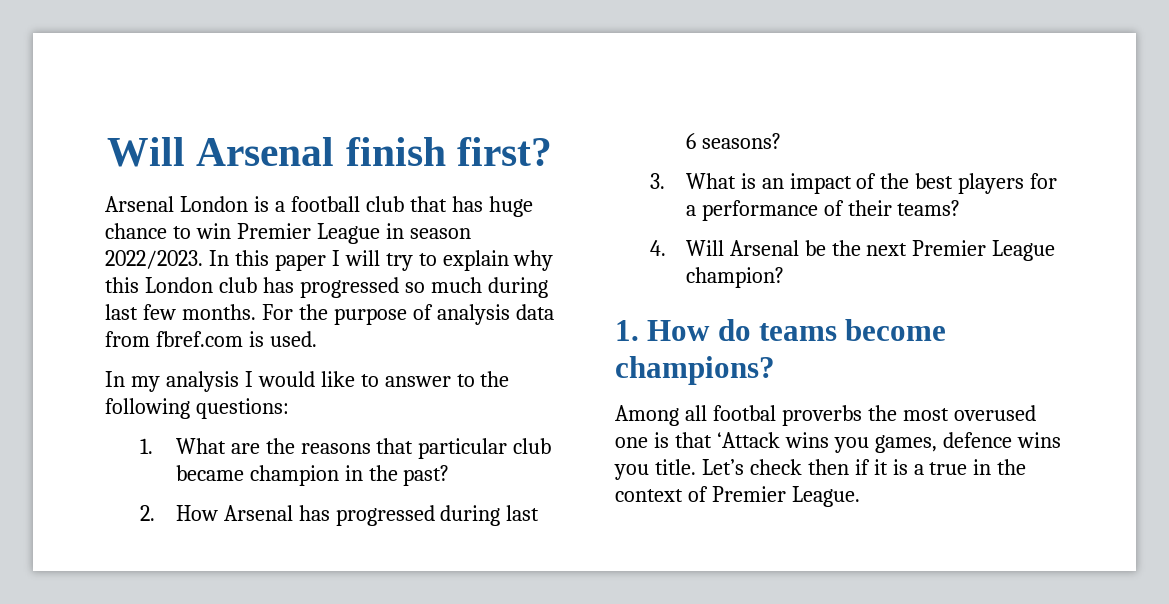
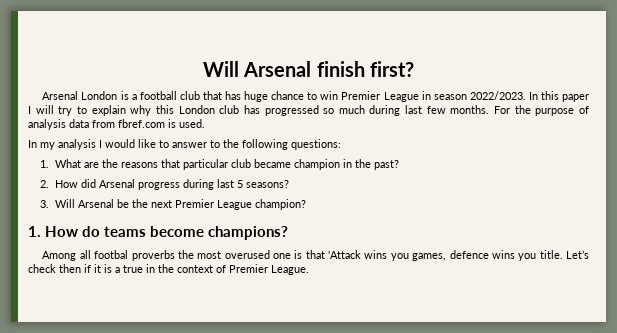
- 2. How Arsenal has progressed during last 6 seasons?
+ 2. How did Arsenal progress during last 5 seasons?
- 3. What is an impact of the best players for a performance of their teams?
- 4. Will Arsenal be the next Premier League champion?
+ 3. Will Arsenal be the next Premier League champion?

